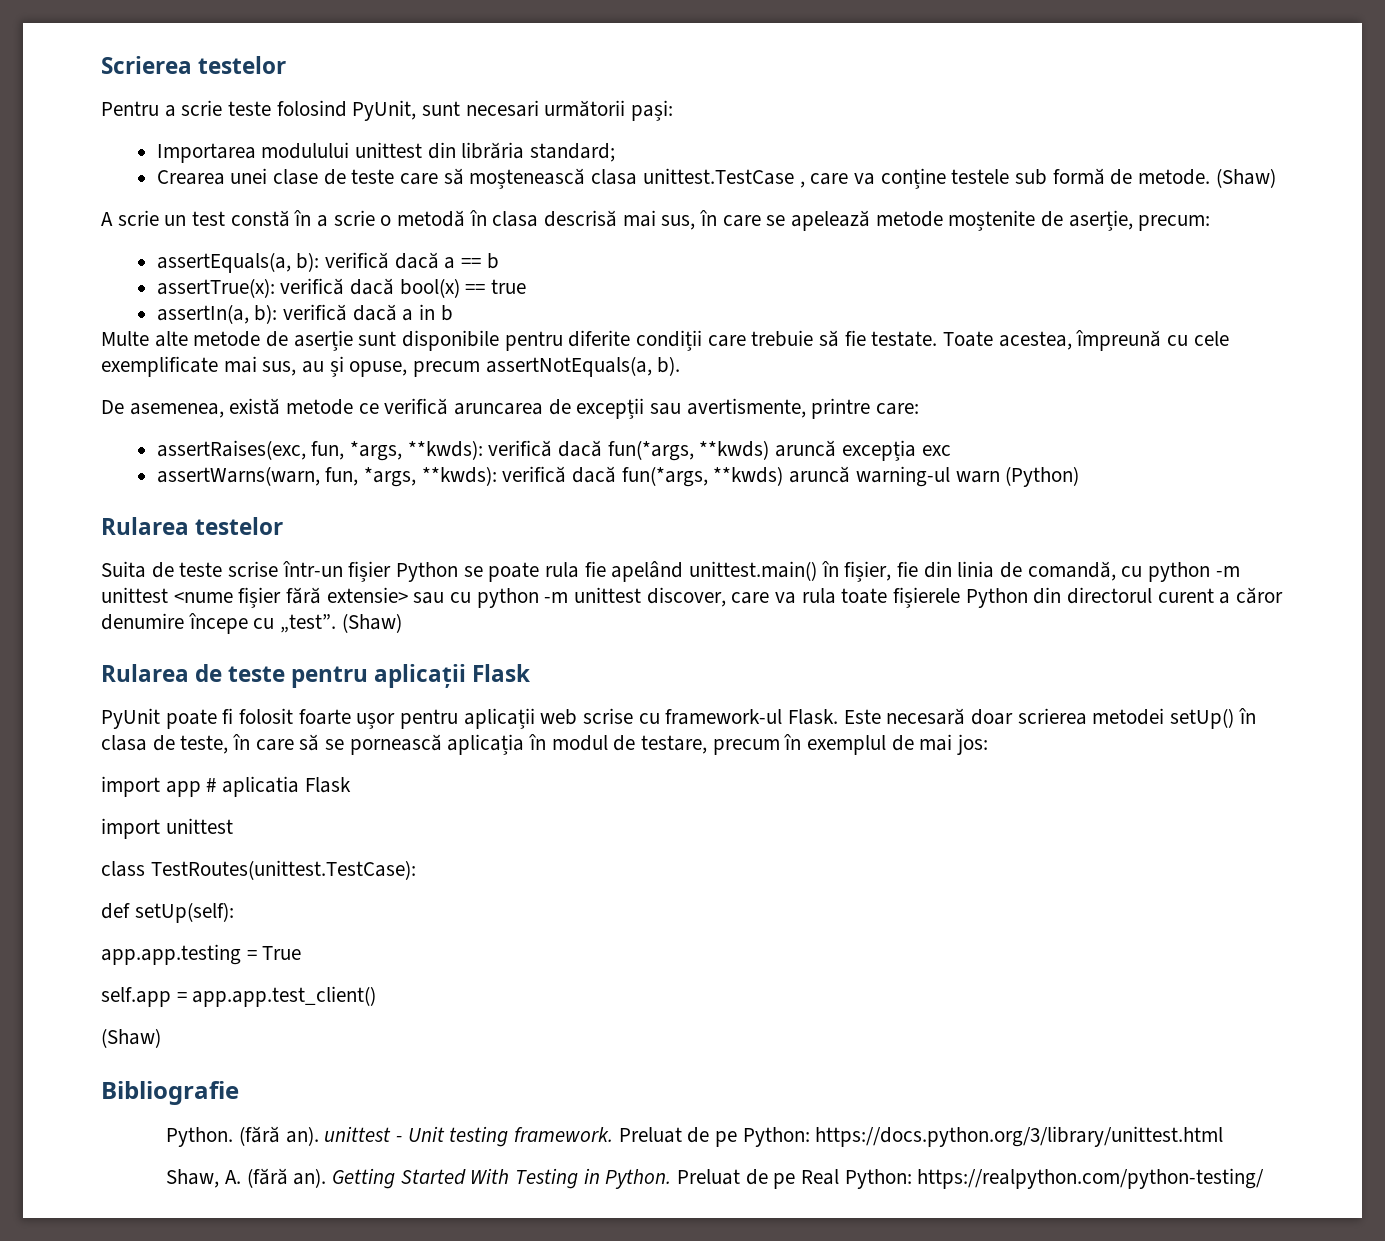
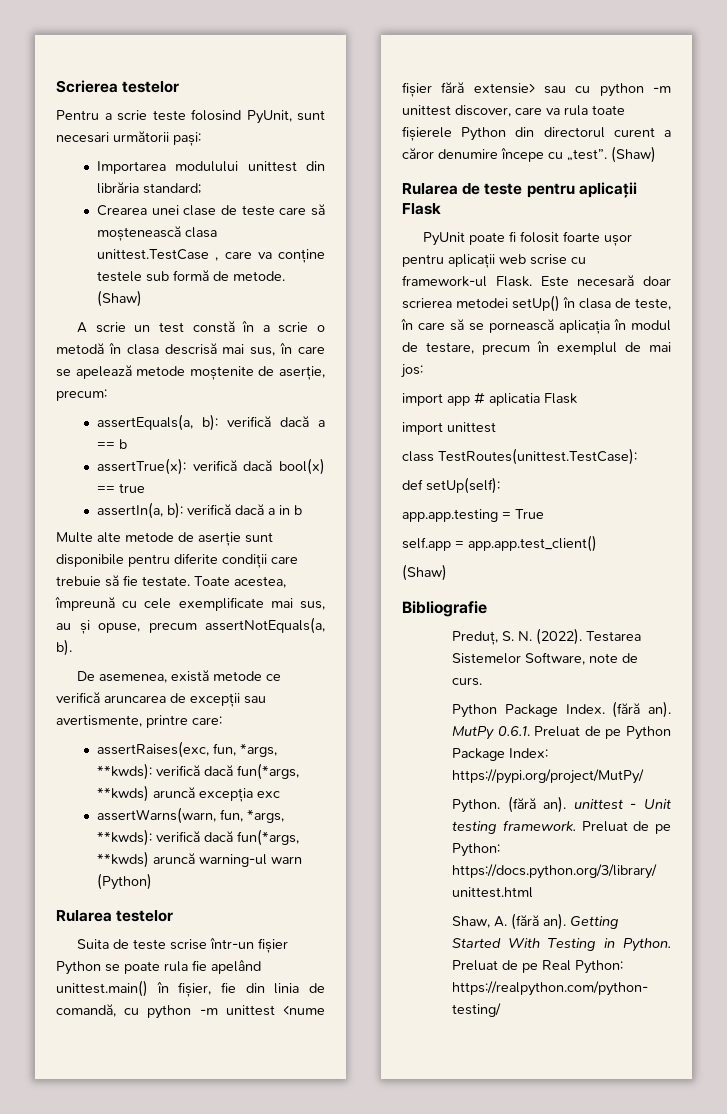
+ Preduț, S. N. (2022). Testarea Sistemelor Software, note de curs.
+ Python Package Index. (fără an). MutPy 0.6.1. Preluat de pe Python Package Index: https://pypi.org/project/MutPy/

